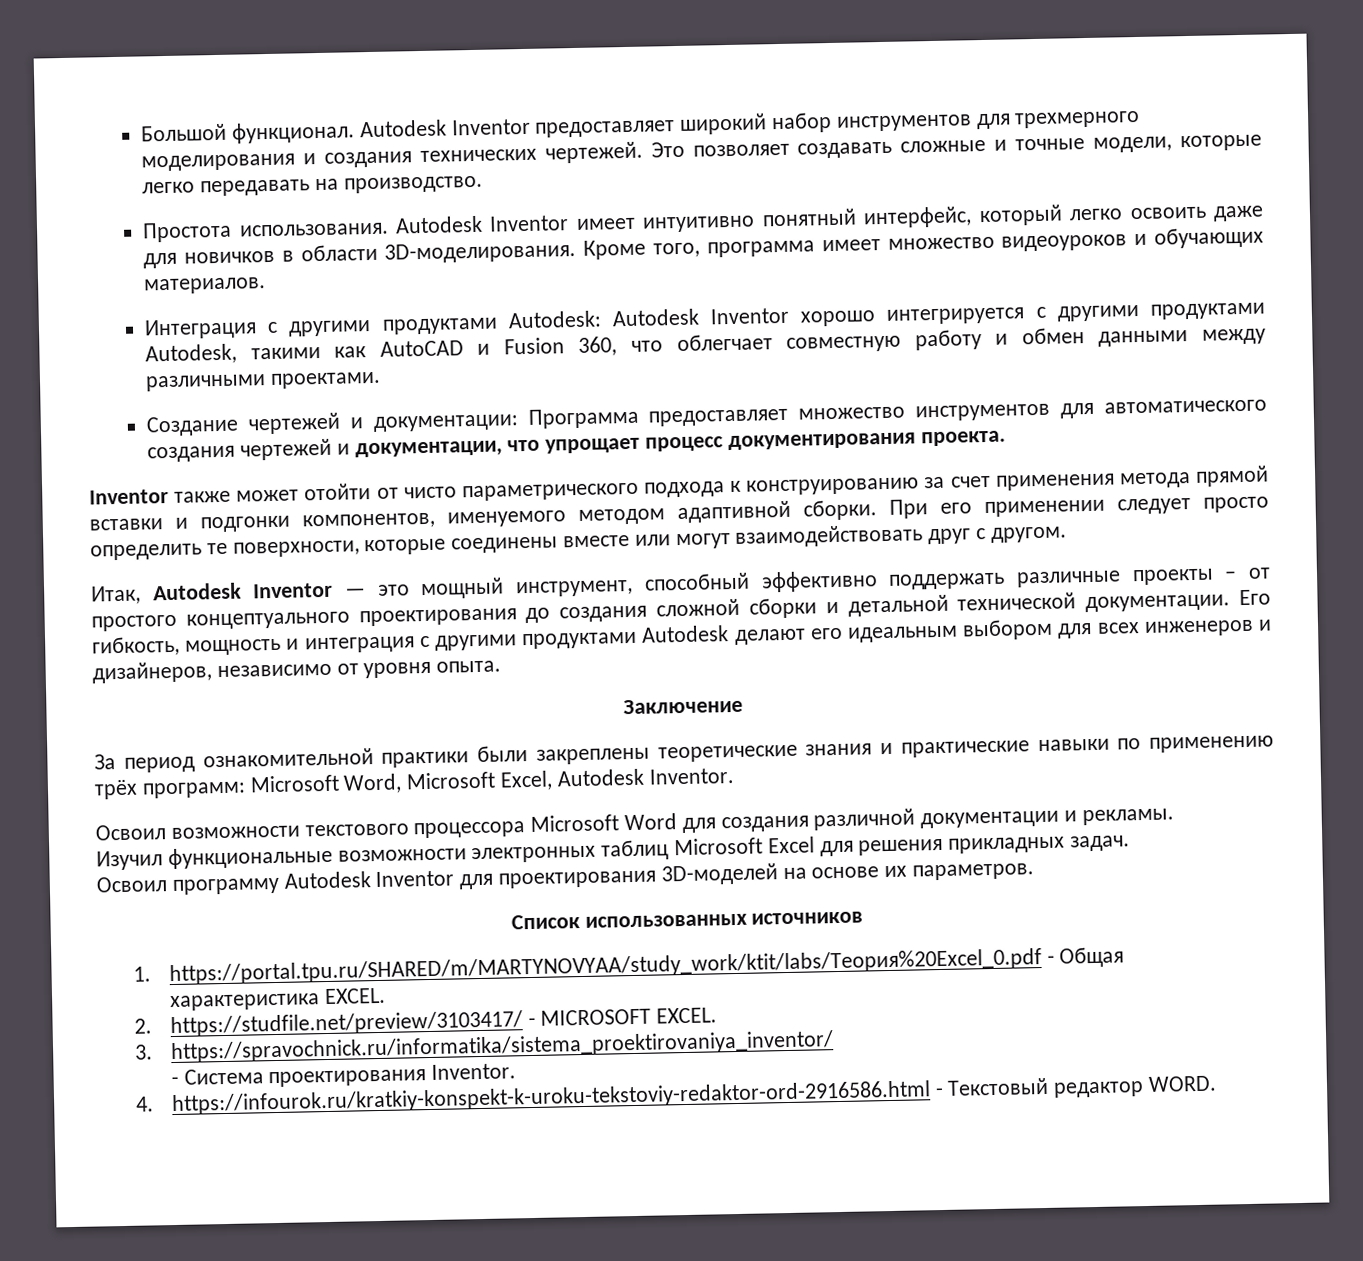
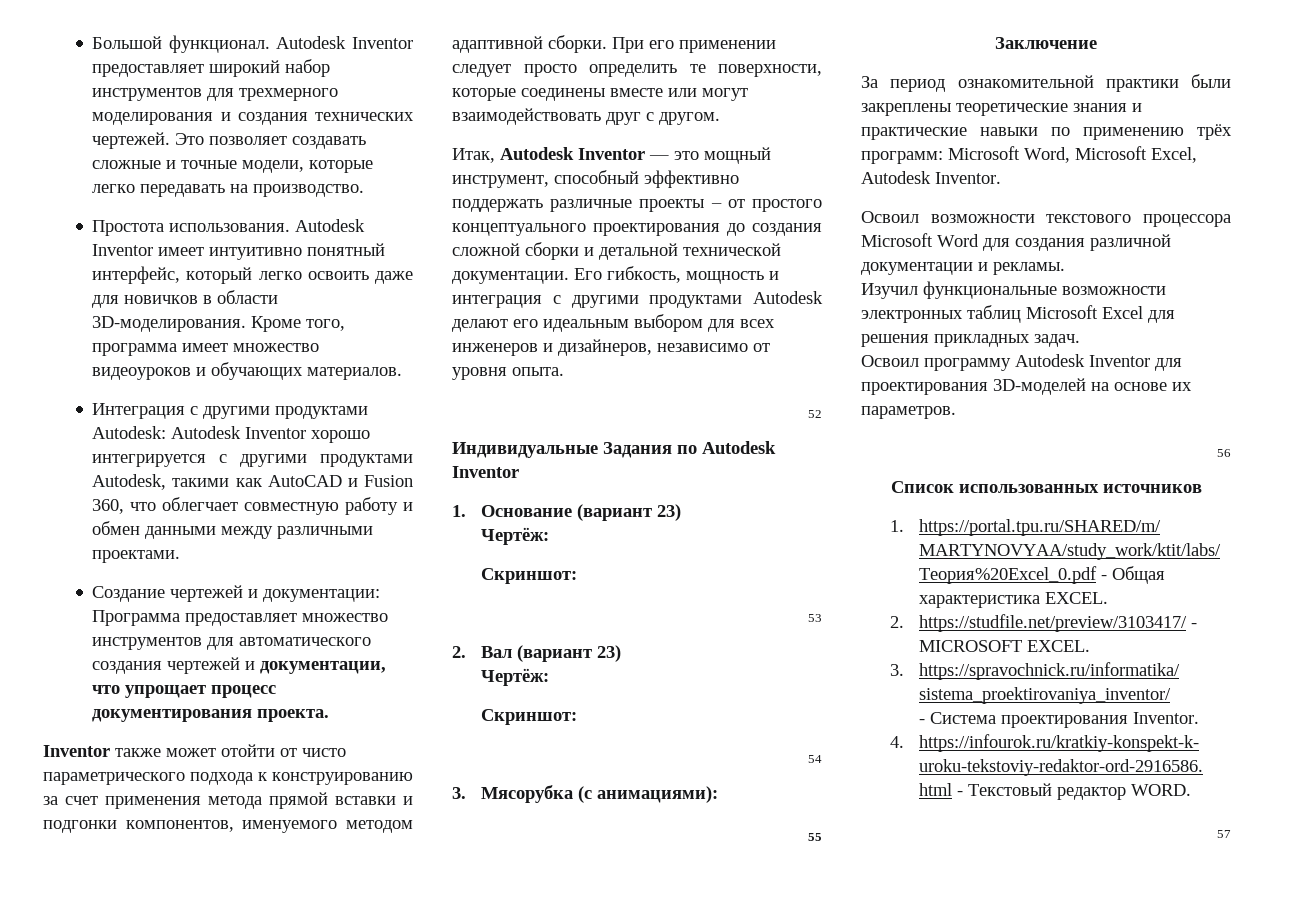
+ 52
+ Индивидуальные Задания по Autodesk Inventor
+ 1. Основание (вариант 23)
+ Чертёж:
+ Скриншот:
+ 53
+ 2. Вал (вариант 23)
+ Чертёж:
+ Скриншот:
+ 54
+ 3. Мясорубка (с анимациями):
+ 55
+ 56
+ 57

